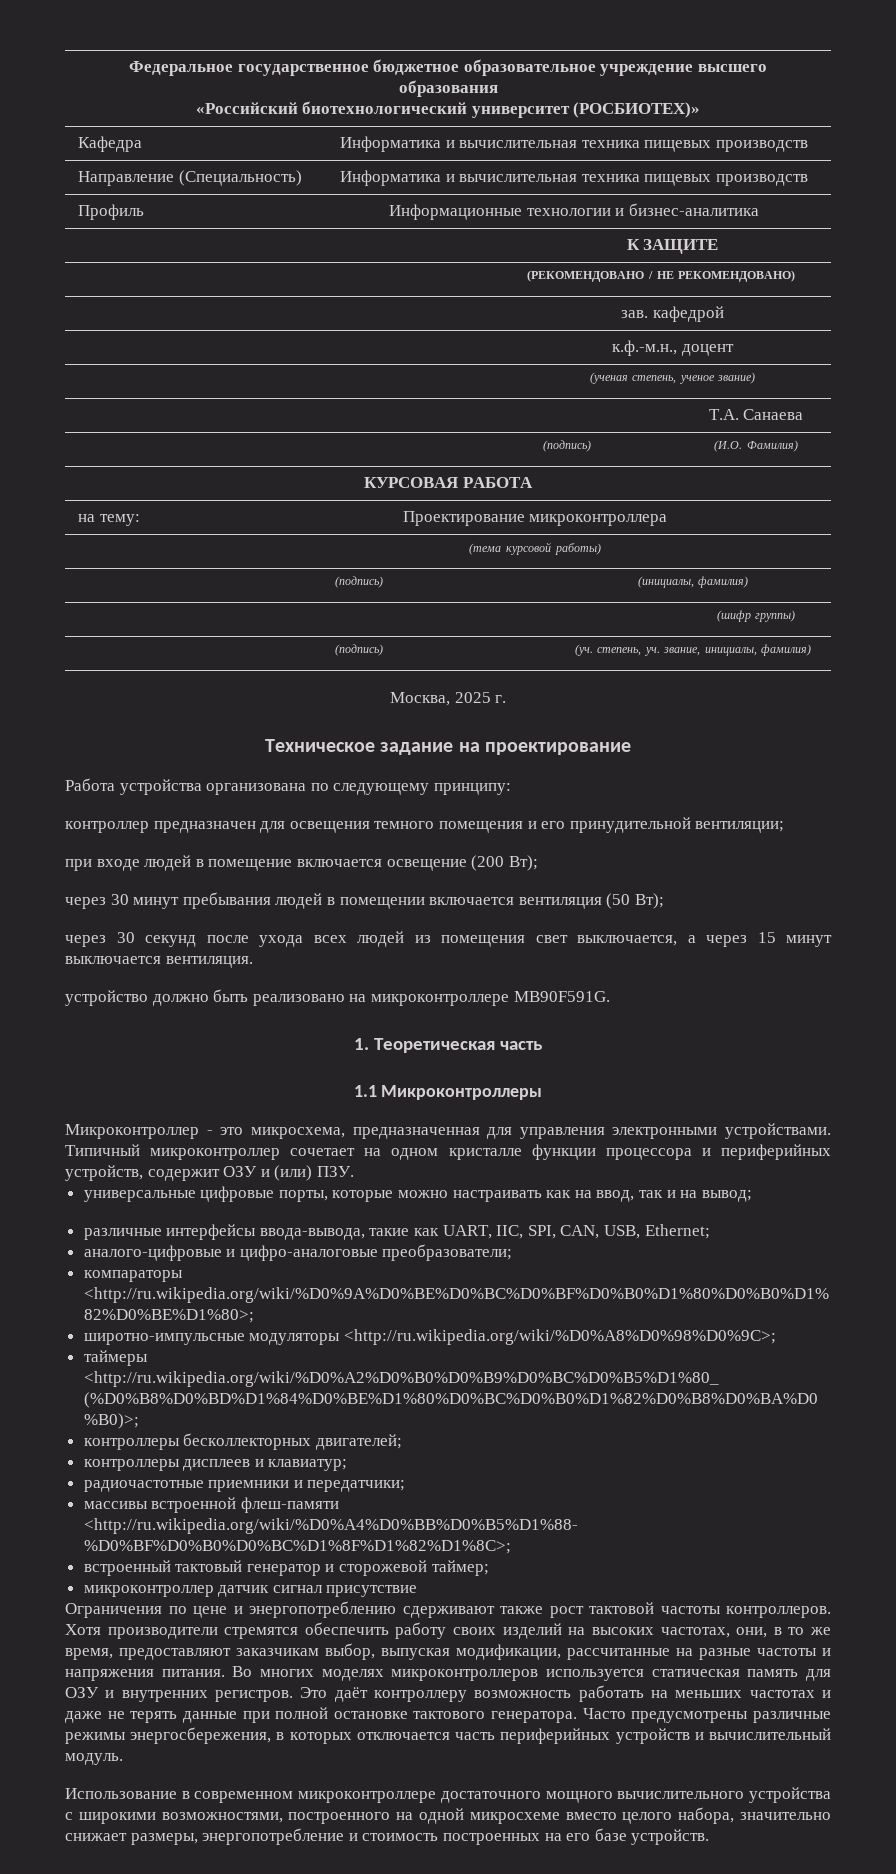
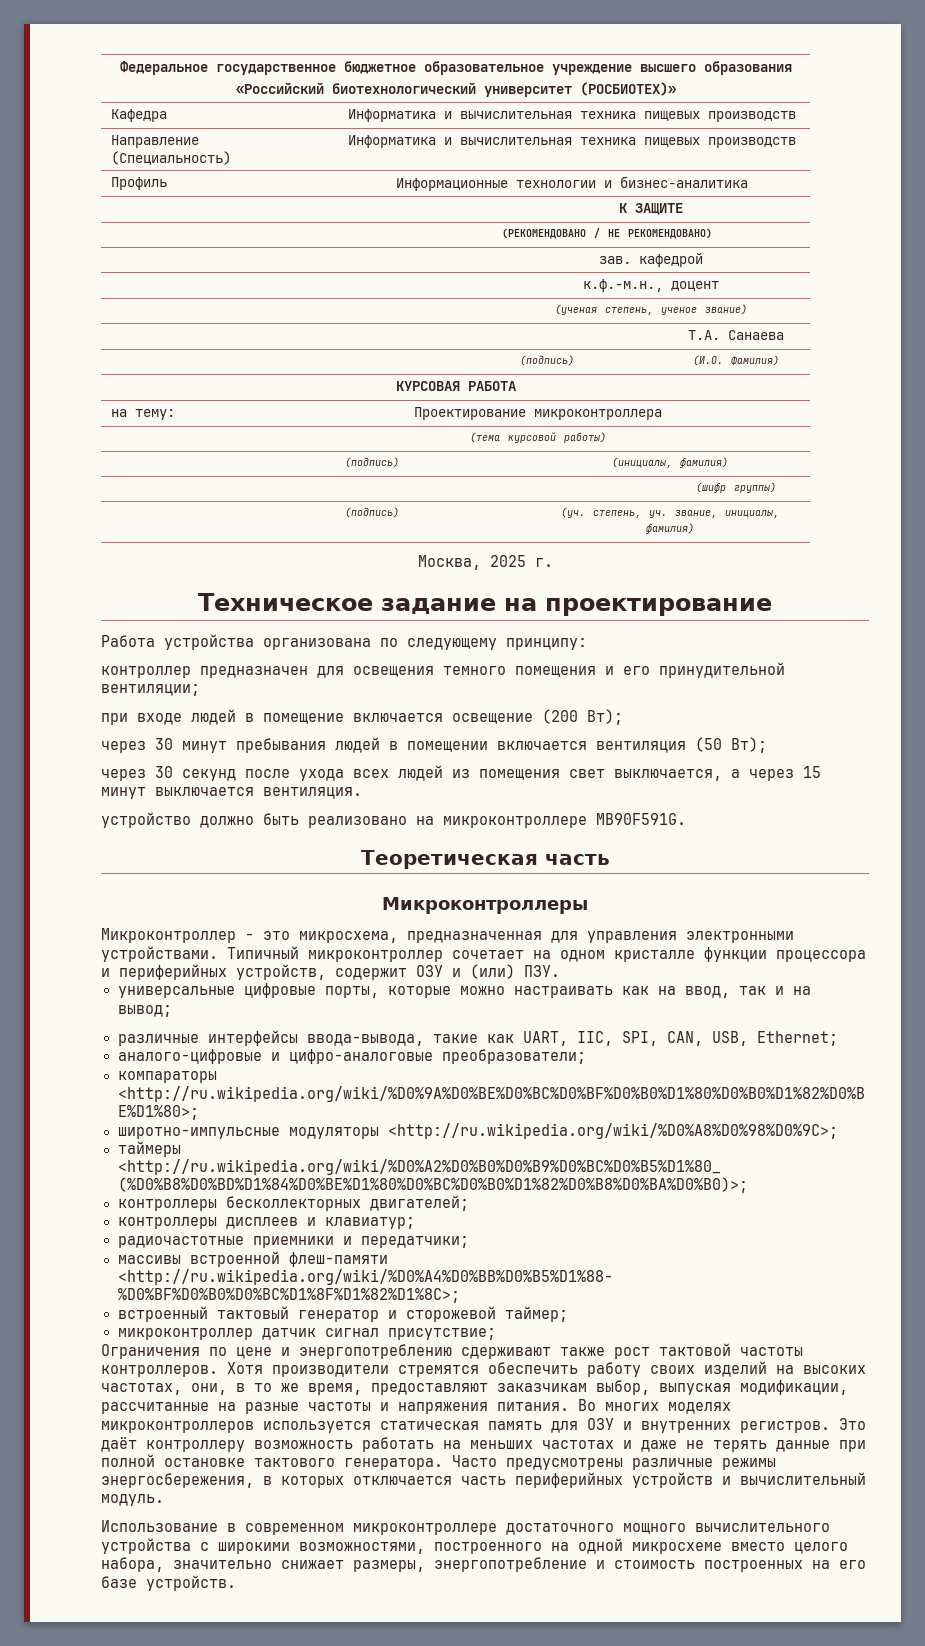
- 1. Теоретическая часть
+ Теоретическая часть
- 1.1 Микроконтроллеры
+ Микроконтроллеры
- микроконтроллер датчик сигнал присутствие
+ микроконтроллер датчик сигнал присутствие;

